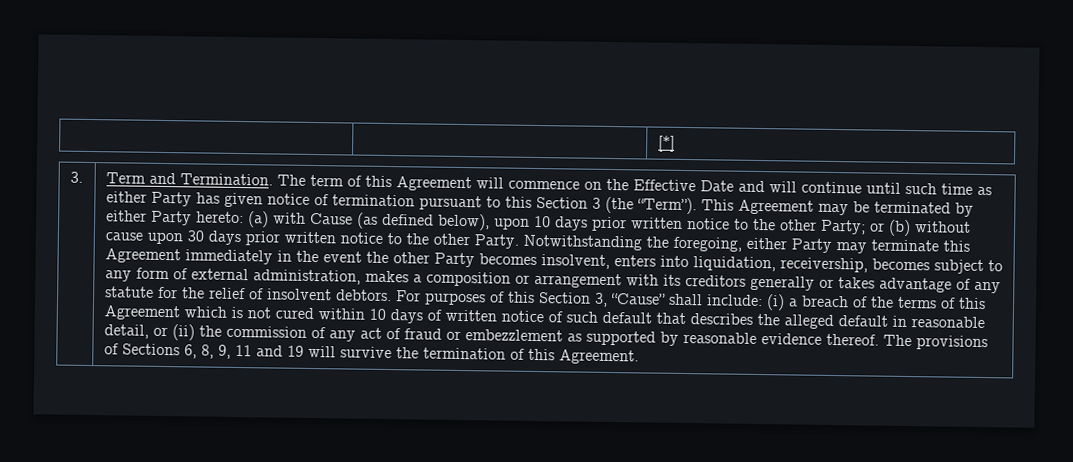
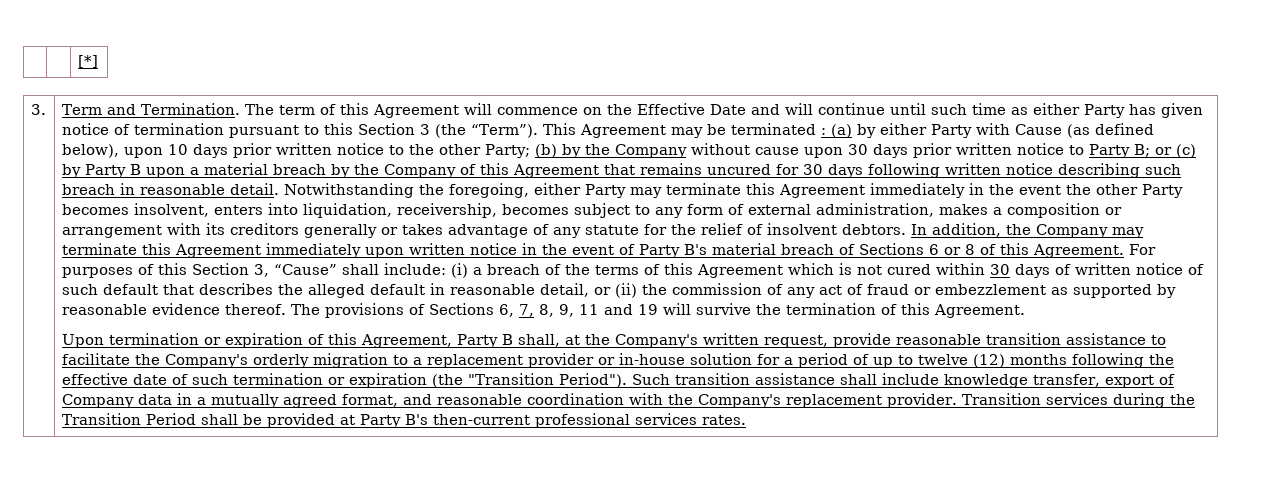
- This Agreement may be terminated by either Party hereto: (a) with Cause (as defined below), upon 10 days prior written notice to the other Party; or (b) without cause upon 30 days prior written notice to the other Party.
+ This Agreement may be terminated : (a) by either Party with Cause (as defined below), upon 10 days prior written notice to the other Party; (b) by the Company without cause upon 30 days prior written notice to Party B; or (c) by Party B upon a material breach by the Company of this Agreement that remains uncured for 30 days following written notice describing such breach in reasonable detail.
+ In addition, the Company may terminate this Agreement immediately upon written notice in the event of Party B's material breach of Sections 6 or 8 of this Agreement.
- For purposes of this Section 3, “Cause” shall include: (i) a breach of the terms of this Agreement which is not cured within 10 days of written notice of such default that describes the alleged default in reasonable detail, or (ii) the commission of any act of fraud or embezzlement as supported by reasonable evidence thereof.
+ For purposes of this Section 3, “Cause” shall include: (i) a breach of the terms of this Agreement which is not cured within 30 days of written notice of such default that describes the alleged default in reasonable detail, or (ii) the commission of any act of fraud or embezzlement as supported by reasonable evidence thereof.
- The provisions of Sections 6, 8, 9, 11 and 19 will survive the termination of this Agreement.
+ The provisions of Sections 6, 7, 8, 9, 11 and 19 will survive the termination of this Agreement.
+ Upon termination or expiration of this Agreement, Party B shall, at the Company's written request, provide reasonable transition assistance to facilitate the Company's orderly migration to a replacement provider or in-house solution for a period of up to twelve (12) months following the effective date of such termination or expiration (the "Transition Period"). Such transition assistance shall include knowledge transfer, export of Company data in a mutually agreed format, and reasonable coordination with the Company's replacement provider. Transition services during the Transition Period shall be provided at Party B's then-current professional services rates.

